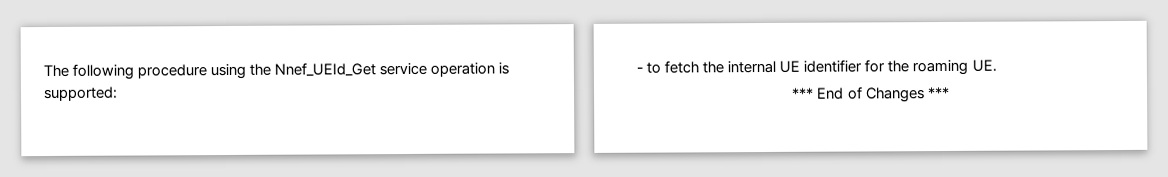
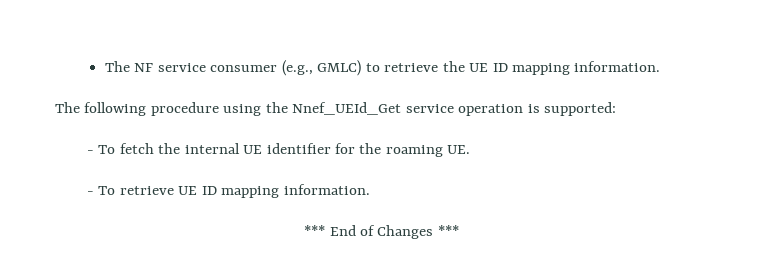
+ The NF service consumer (e.g., GMLC) to retrieve the UE ID mapping information.
- - to fetch the internal UE identifier for the roaming UE.
+ - To fetch the internal UE identifier for the roaming UE.
+ - To retrieve UE ID mapping information.

